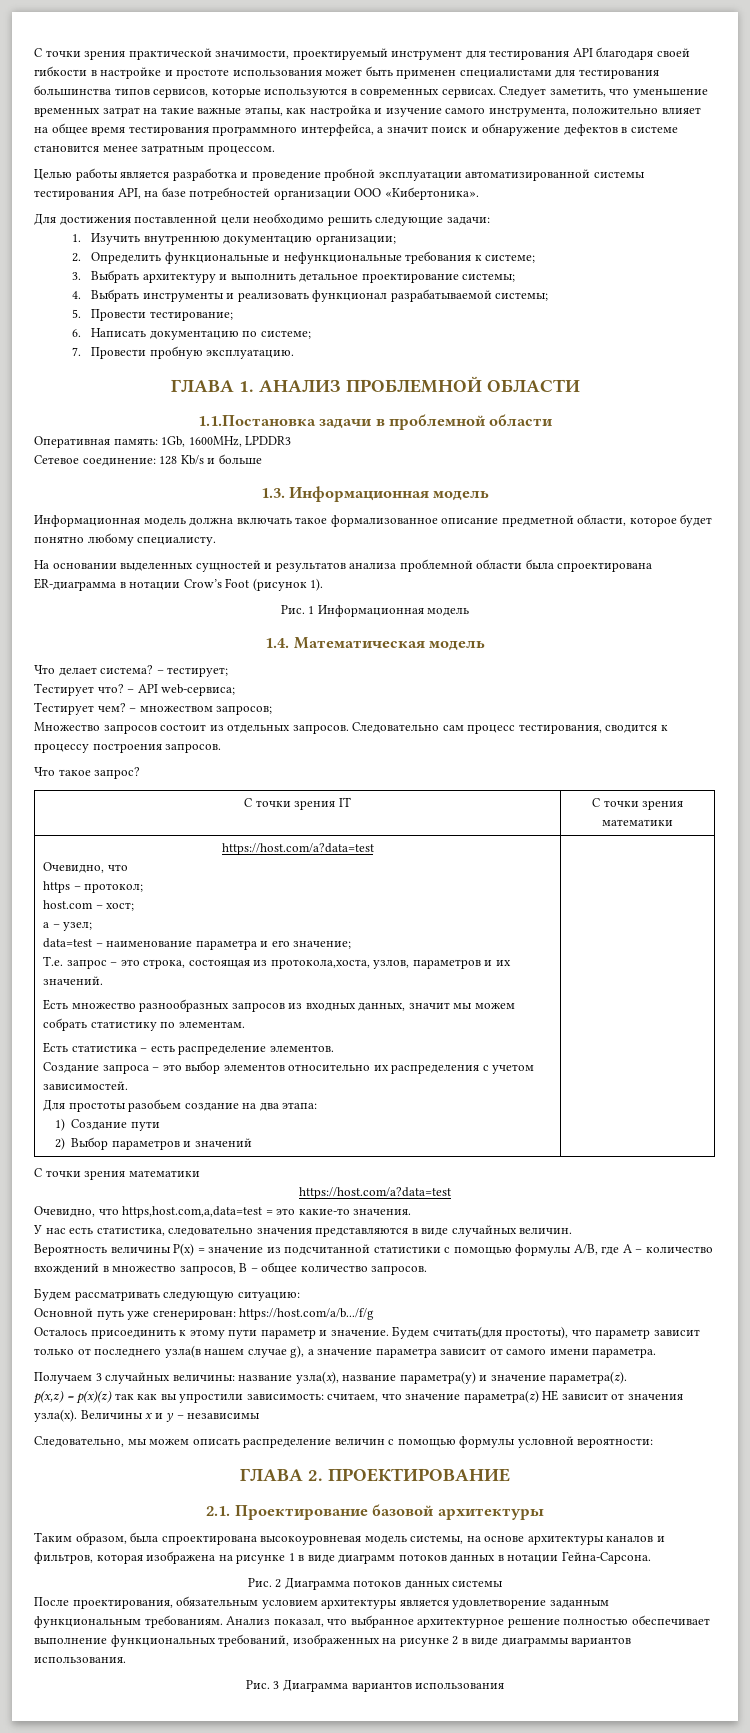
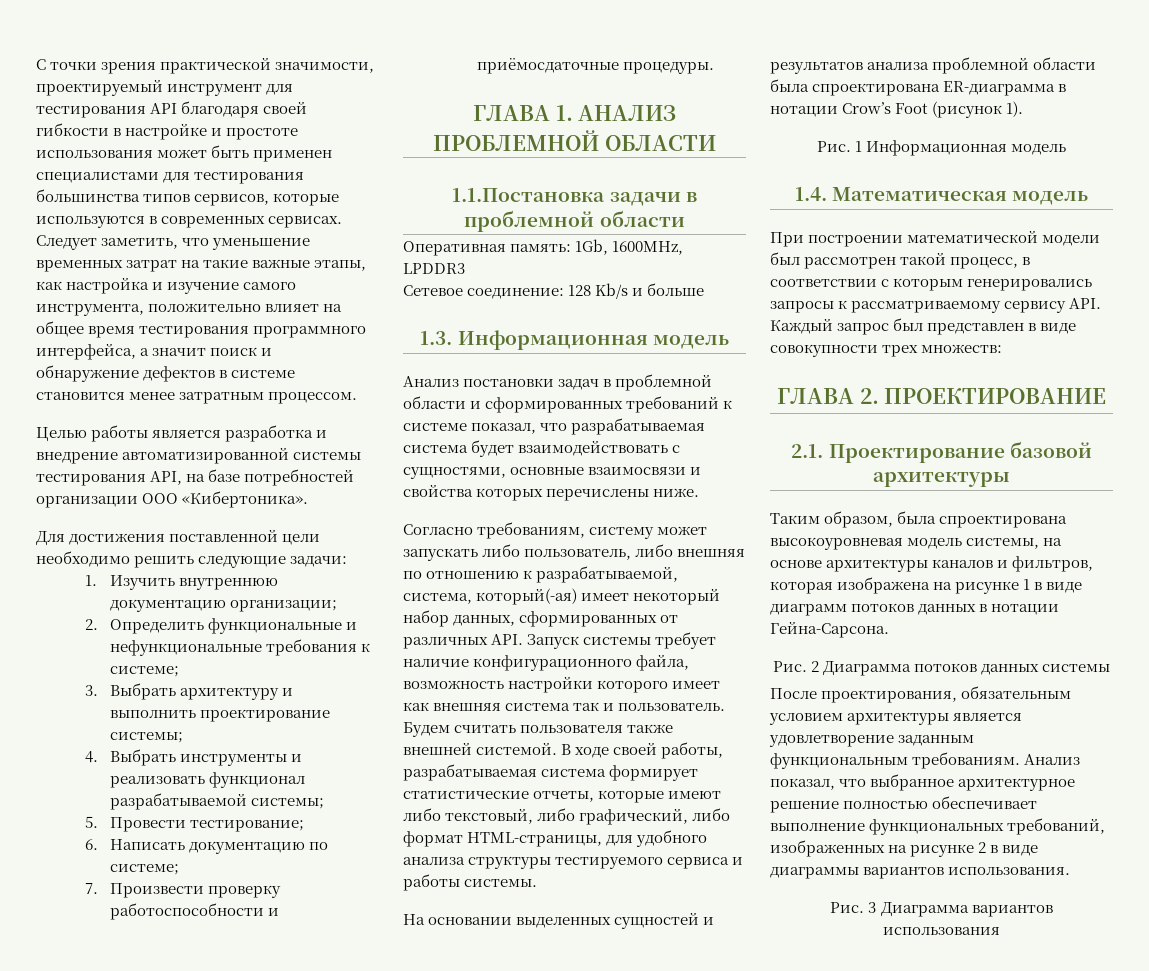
- Целью работы является разработка и проведение пробной эксплуатации автоматизированной системы тестирования API, на базе потребностей организации ООО «Кибертоника».
+ Целью работы является разработка и внедрение автоматизированной системы тестирования API, на базе потребностей организации ООО «Кибертоника».
- 3. Выбрать архитектуру и выполнить детальное проектирование системы;
+ 3. Выбрать архитектуру и выполнить проектирование системы;
- 7. Провести пробную эксплуатацию.
+ 7. Произвести проверку работоспособности и приёмосдаточные процедуры.
- Информационная модель должна включать такое формализованное описание предметной области, которое будет понятно любому специалисту.
+ Анализ постановки задач в проблемной области и сформированных требований к системе показал, что разрабатываемая система будет взаимодействовать с сущностями, основные взаимосвязи и свойства которых перечислены ниже.
+ Согласно требованиям, систему может запускать либо пользователь, либо внешняя по отношению к разрабатываемой, система, который(-ая) имеет некоторый набор данных, сформированных от различных API. Запуск системы требует наличие конфигурационного файла, возможность настройки которого имеет как внешняя система так и пользователь. Будем считать пользователя также внешней системой. В ходе своей работы, разрабатываемая система формирует статистические отчеты, которые имеют либо текстовый, либо графический, либо формат HTML-страницы, для удобного анализа структуры тестируемого сервиса и работы системы.
- Что делает система? – тестирует;
- Тестирует что? – API web-сервиса;
- Тестирует чем? – множеством запросов;
- Множество запросов состоит из отдельных запросов. Следовательно сам процесс тестирования, сводится к процессу построения запросов.
- Что такое запрос?
- С точки зрения IT | С точки зрения математики
- https://host.com/a?data=test
- Очевидно, что
- https – протокол;
- host.com – хост;
- a – узел;
- data=test – наименование параметра и его значение;
- Т.е. запрос – это строка, состоящая из протокола,хоста, узлов, параметров и их значений.
- Есть множество разнообразных запросов из входных данных, значит мы можем собрать статистику по элементам.
- Есть статистика – есть распределение элементов.
- Создание запроса – это выбор элементов относительно их распределения с учетом зависимостей.
- Для простоты разобьем создание на два этапа:
- 1) Создание пути
- 2) Выбор параметров и значений |
- С точки зрения математики
- https://host.com/a?data=test
- Очевидно, что https,host.com,a,data=test = это какие-то значения.
- У нас есть статистика, следовательно значения представляются в виде случайных величин.
- Вероятность величины P(x) = значение из подсчитанной статистики с помощью формулы A/B, где А – количество вхождений в множество запросов, B – общее количество запросов.
- Будем рассматривать следующую ситуацию:
- Основной путь уже сгенерирован: https://host.com/a/b.../f/g
- Осталось присоединить к этому пути параметр и значение. Будем считать(для простоты), что параметр зависит только от последнего узла(в нашем случае g), а значение параметра зависит от самого имени параметра.
- Получаем 3 случайных величины: название узла(x), название параметра(y) и значение параметра(z).
- p(x,z) = p(x)(z) так как вы упростили зависимость: считаем, что значение параметра(z) НЕ зависит от значения узла(x). Величины x и y – независимы
- Следовательно, мы можем описать распределение величин с помощью формулы условной вероятности:
+ При построении математической модели был рассмотрен такой процесс, в соответствии с которым генерировались запросы к рассматриваемому сервису API. Каждый запрос был представлен в виде совокупности трех множеств:

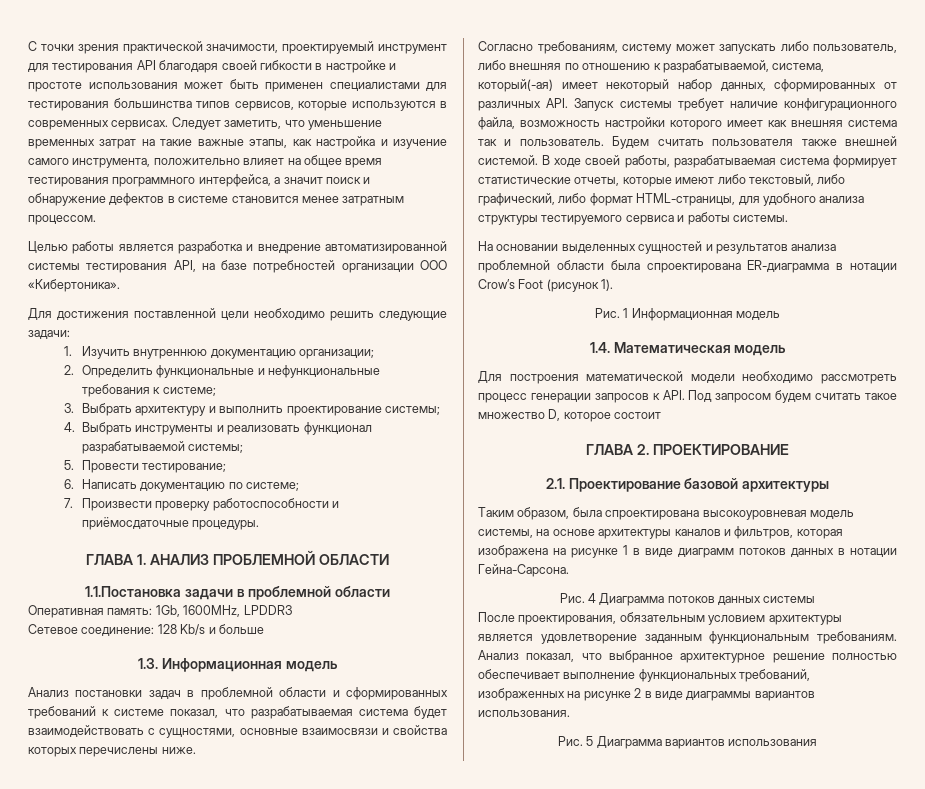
- При построении математической модели был рассмотрен такой процесс, в соответствии с которым генерировались запросы к рассматриваемому сервису API. Каждый запрос был представлен в виде совокупности трех множеств:
+ Для построения математической модели необходимо рассмотреть процесс генерации запросов к API. Под запросом будем считать такое множество D, которое состоит
- Рис. 2 Диаграмма потоков данных системы
+ Рис. 4 Диаграмма потоков данных системы
- Рис. 3 Диаграмма вариантов использования
+ Рис. 5 Диаграмма вариантов использования

